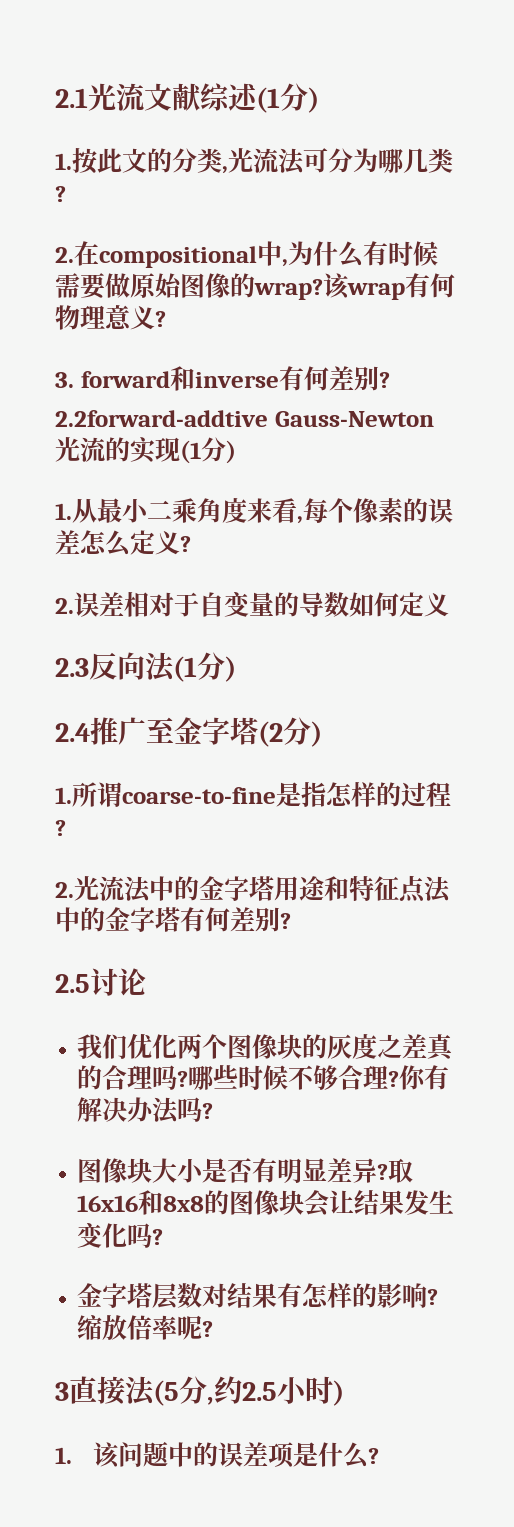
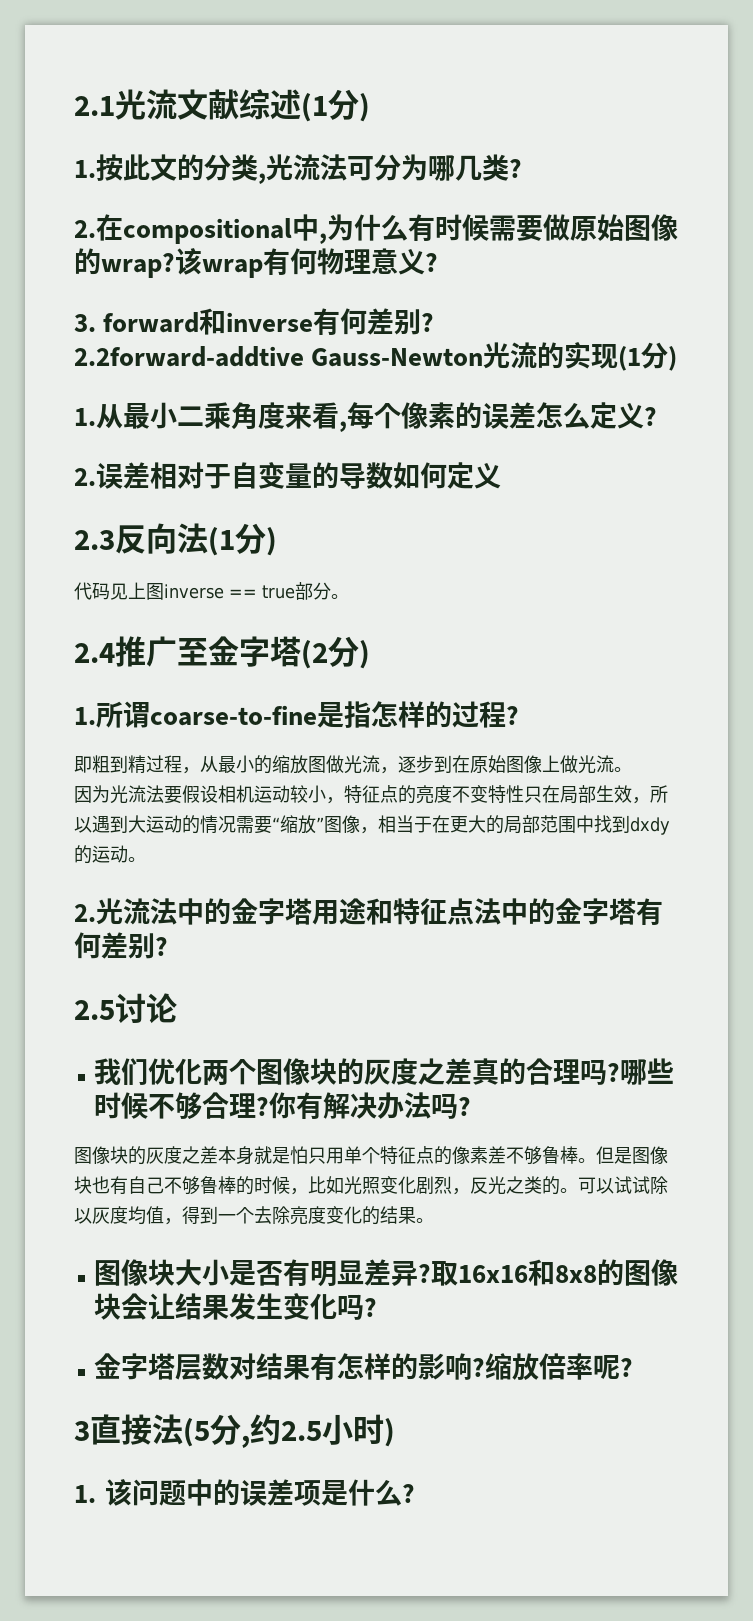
+ 代码见上图inverse == true部分。
+ 即粗到精过程，从最小的缩放图做光流，逐步到在原始图像上做光流。
+ 因为光流法要假设相机运动较小，特征点的亮度不变特性只在局部生效，所以遇到大运动的情况需要“缩放”图像，相当于在更大的局部范围中找到dxdy的运动。
+ 图像块的灰度之差本身就是怕只用单个特征点的像素差不够鲁棒。但是图像块也有自己不够鲁棒的时候，比如光照变化剧烈，反光之类的。可以试试除以灰度均值，得到一个去除亮度变化的结果。

